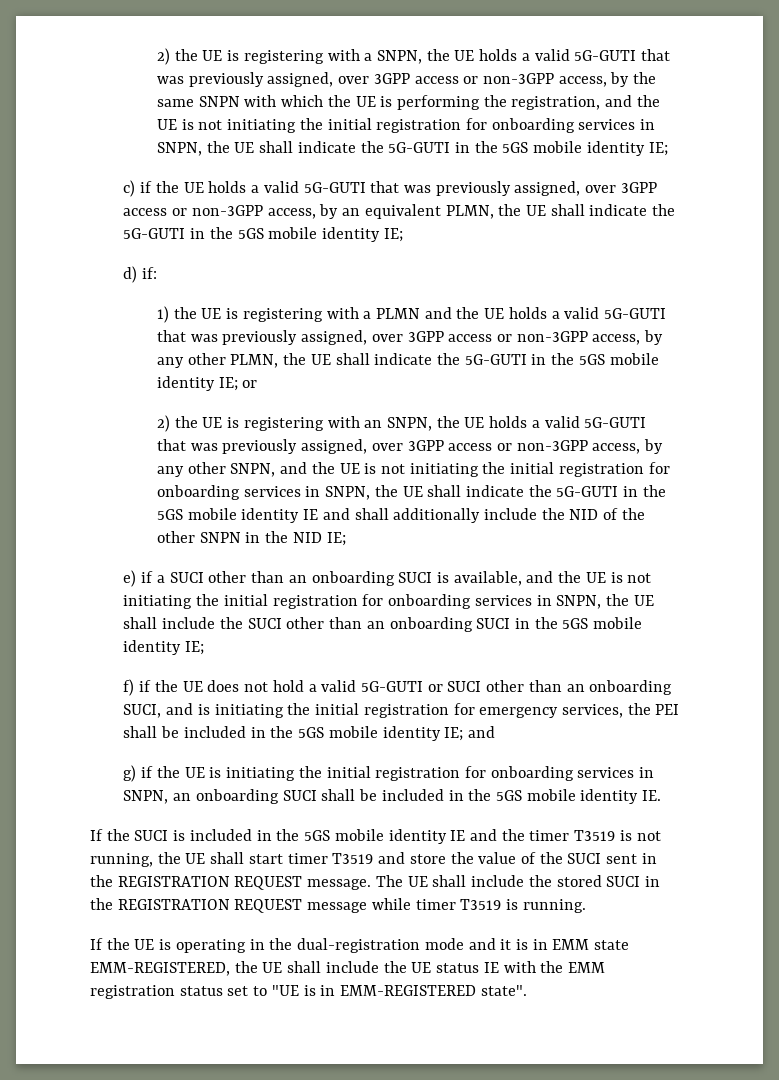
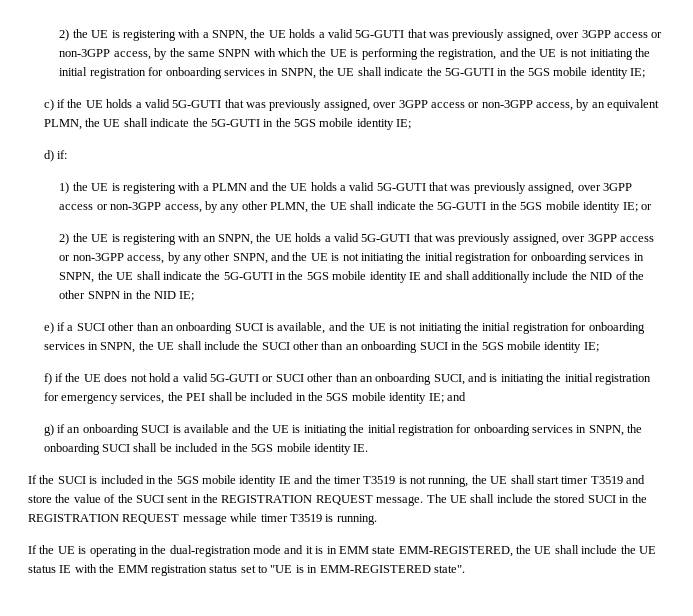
- g) if the UE is initiating the initial registration for onboarding services in SNPN, an onboarding SUCI shall be included in the 5GS mobile identity IE.
+ g) if an onboarding SUCI is available and the UE is initiating the initial registration for onboarding services in SNPN, the onboarding SUCI shall be included in the 5GS mobile identity IE.

